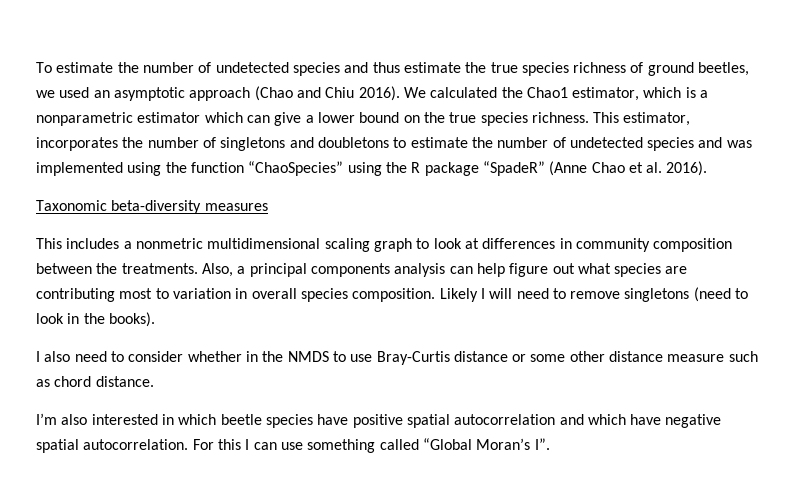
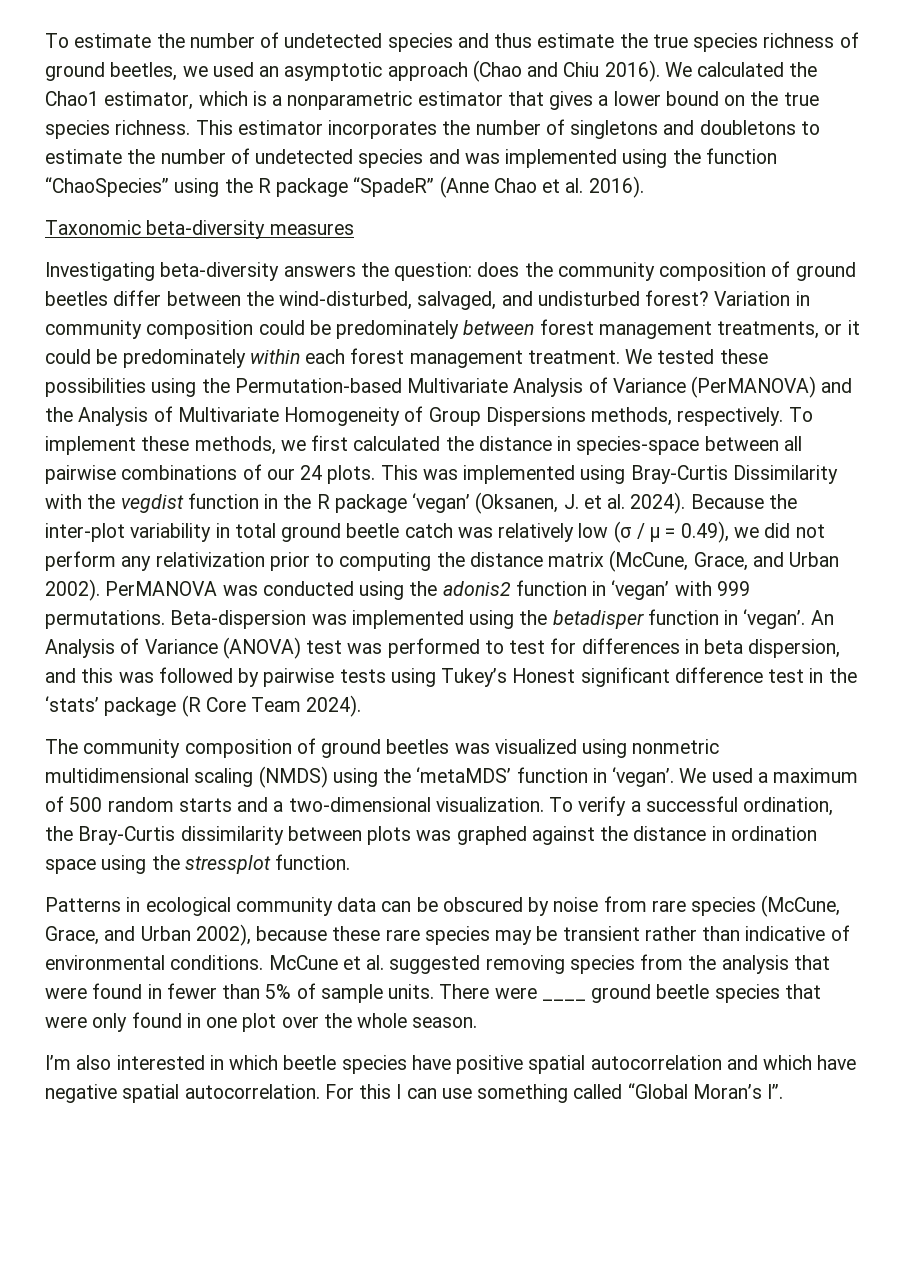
- We calculated the Chao1 estimator, which is a nonparametric estimator which can give a lower bound on the true species richness.
+ We calculated the Chao1 estimator, which is a nonparametric estimator that gives a lower bound on the true species richness.
- This estimator, incorporates the number of singletons and doubletons to estimate the number of undetected species and was implemented using the function “ChaoSpecies” using the R package “SpadeR” (Anne Chao et al. 2016).
+ This estimator incorporates the number of singletons and doubletons to estimate the number of undetected species and was implemented using the function “ChaoSpecies” using the R package “SpadeR” (Anne Chao et al. 2016).
- This includes a nonmetric multidimensional scaling graph to look at differences in community composition between the treatments. Also, a principal components analysis can help figure out what species are contributing most to variation in overall species composition. Likely I will need to remove singletons (need to look in the books).
- I also need to consider whether in the NMDS to use Bray-Curtis distance or some other distance measure such as chord distance.
+ Investigating beta-diversity answers the question: does the community composition of ground beetles differ between the wind-disturbed, salvaged, and undisturbed forest? Variation in community composition could be predominately between forest management treatments, or it could be predominately within each forest management treatment. We tested these possibilities using the Permutation-based Multivariate Analysis of Variance (PerMANOVA) and the Analysis of Multivariate Homogeneity of Group Dispersions methods, respectively. To implement these methods, we first calculated the distance in species-space between all pairwise combinations of our 24 plots. This was implemented using Bray-Curtis Dissimilarity with the vegdist function in the R package ‘vegan’ (Oksanen, J. et al. 2024). Because the inter-plot variability in total ground beetle catch was relatively low (σ / μ = 0.49), we did not perform any relativization prior to computing the distance matrix (McCune, Grace, and Urban 2002). PerMANOVA was conducted using the adonis2 function in ‘vegan’ with 999 permutations. Beta-dispersion was implemented using the betadisper function in ‘vegan’. An Analysis of Variance (ANOVA) test was performed to test for differences in beta dispersion, and this was followed by pairwise tests using Tukey’s Honest significant difference test in the ‘stats’ package (R Core Team 2024).
+ The community composition of ground beetles was visualized using nonmetric multidimensional scaling (NMDS) using the ‘metaMDS’ function in ‘vegan’. We used a maximum of 500 random starts and a two-dimensional visualization. To verify a successful ordination, the Bray-Curtis dissimilarity between plots was graphed against the distance in ordination space using the stressplot function.
+ Patterns in ecological community data can be obscured by noise from rare species (McCune, Grace, and Urban 2002), because these rare species may be transient rather than indicative of environmental conditions. McCune et al. suggested removing species from the analysis that were found in fewer than 5% of sample units. There were ____ ground beetle species that were only found in one plot over the whole season.

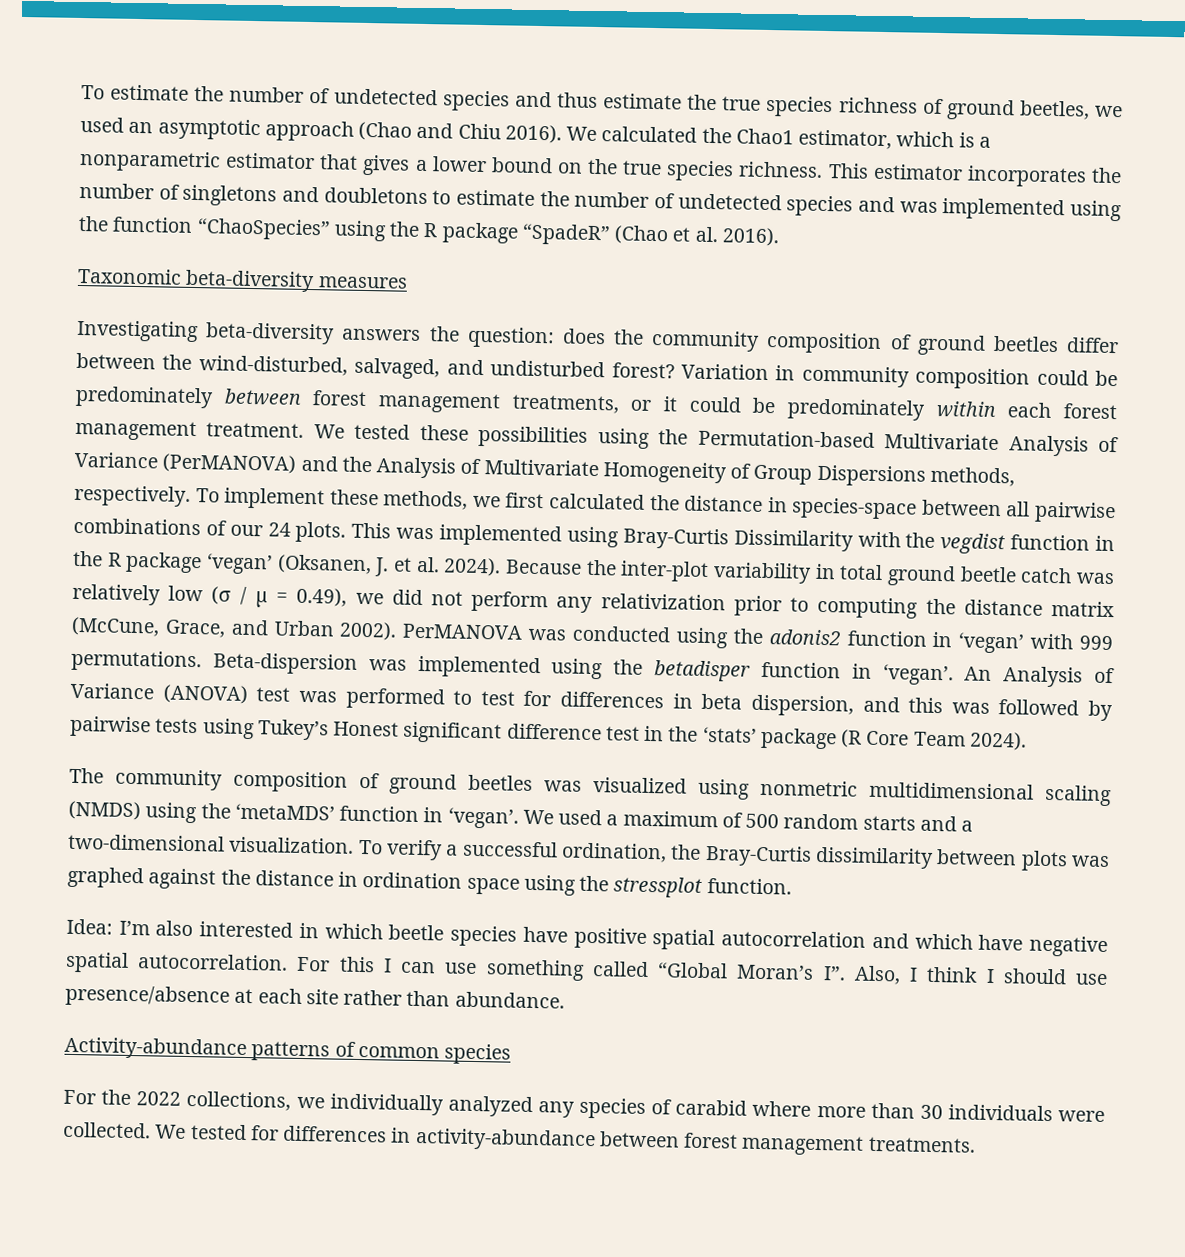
- This estimator incorporates the number of singletons and doubletons to estimate the number of undetected species and was implemented using the function “ChaoSpecies” using the R package “SpadeR” (Anne Chao et al. 2016).
+ This estimator incorporates the number of singletons and doubletons to estimate the number of undetected species and was implemented using the function “ChaoSpecies” using the R package “SpadeR” (Chao et al. 2016).
- Patterns in ecological community data can be obscured by noise from rare species (McCune, Grace, and Urban 2002), because these rare species may be transient rather than indicative of environmental conditions. McCune et al. suggested removing species from the analysis that were found in fewer than 5% of sample units. There were ____ ground beetle species that were only found in one plot over the whole season.
- I’m also interested in which beetle species have positive spatial autocorrelation and which have negative spatial autocorrelation.
+ Idea: I’m also interested in which beetle species have positive spatial autocorrelation and which have negative spatial autocorrelation.
- For this I can use something called “Global Moran’s I”.
+ For this I can use something called “Global Moran’s I”. Also, I think I should use presence/absence at each site rather than abundance.
+ Activity-abundance patterns of common species
+ For the 2022 collections, we individually analyzed any species of carabid where more than 30 individuals were collected. We tested for differences in activity-abundance between forest management treatments.

